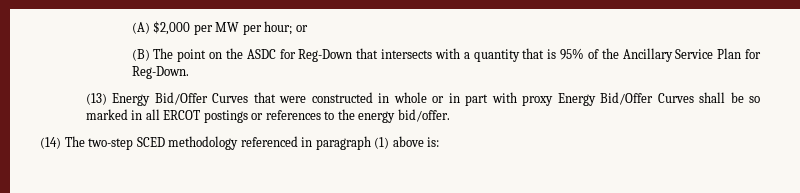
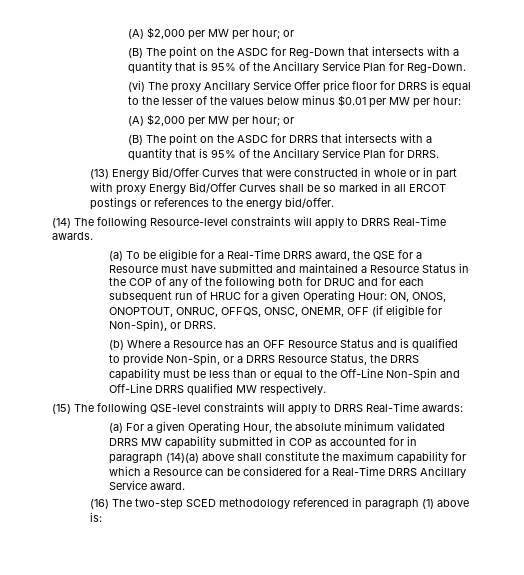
+ (vi) The proxy Ancillary Service Offer price floor for DRRS is equal to the lesser of the values below minus $0.01 per MW per hour:
+ (A) $2,000 per MW per hour; or
+ (B) The point on the ASDC for DRRS that intersects with a quantity that is 95% of the Ancillary Service Plan for DRRS.
- (14) The two-step SCED methodology referenced in paragraph (1) above is:
+ (14) The following Resource-level constraints will apply to DRRS Real-Time awards.
+ (a) To be eligible for a Real-Time DRRS award, the QSE for a Resource must have submitted and maintained a Resource Status in the COP of any of the following both for DRUC and for each subsequent run of HRUC for a given Operating Hour: ON, ONOS, ONOPTOUT, ONRUC, OFFQS, ONSC, ONEMR, OFF (if eligible for Non-Spin), or DRRS.
+ (b) Where a Resource has an OFF Resource Status and is qualified to provide Non-Spin, or a DRRS Resource Status, the DRRS capability must be less than or equal to the Off-Line Non-Spin and Off-Line DRRS qualified MW respectively.
+ (15) The following QSE-level constraints will apply to DRRS Real-Time awards:
+ (a) For a given Operating Hour, the absolute minimum validated DRRS MW capability submitted in COP as accounted for in paragraph (14)(a) above shall constitute the maximum capability for which a Resource can be considered for a Real-Time DRRS Ancillary Service award.
+ (16) The two-step SCED methodology referenced in paragraph (1) above is:

